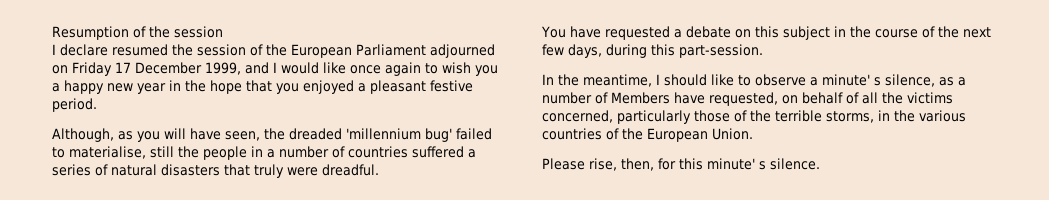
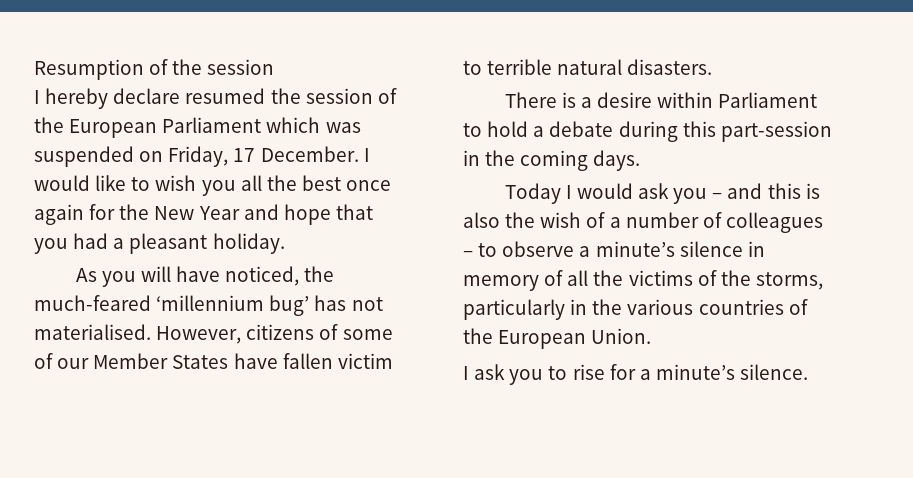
- I declare resumed the session of the European Parliament adjourned on Friday 17 December 1999, and I would like once again to wish you a happy new year in the hope that you enjoyed a pleasant festive period.
- Although, as you will have seen, the dreaded 'millennium bug' failed to materialise, still the people in a number of countries suffered a series of natural disasters that truly were dreadful.
- You have requested a debate on this subject in the course of the next few days, during this part-session.
- In the meantime, I should like to observe a minute' s silence, as a number of Members have requested, on behalf of all the victims concerned, particularly those of the terrible storms, in the various countries of the European Union.
+ I hereby declare resumed the session of the European Parliament which was suspended on Friday, 17 December. I would like to wish you all the best once again for the New Year and hope that you had a pleasant holiday.
+ As you will have noticed, the much-feared ‘millennium bug’ has not materialised. However, citizens of some of our Member States have fallen victim to terrible natural disasters.
+ There is a desire within Parliament to hold a debate during this part-session in the coming days.
+ Today I would ask you – and this is also the wish of a number of colleagues – to observe a minute’s silence in memory of all the victims of the storms, particularly in the various countries of the European Union.
- Please rise, then, for this minute' s silence.
+ I ask you to rise for a minute’s silence.

